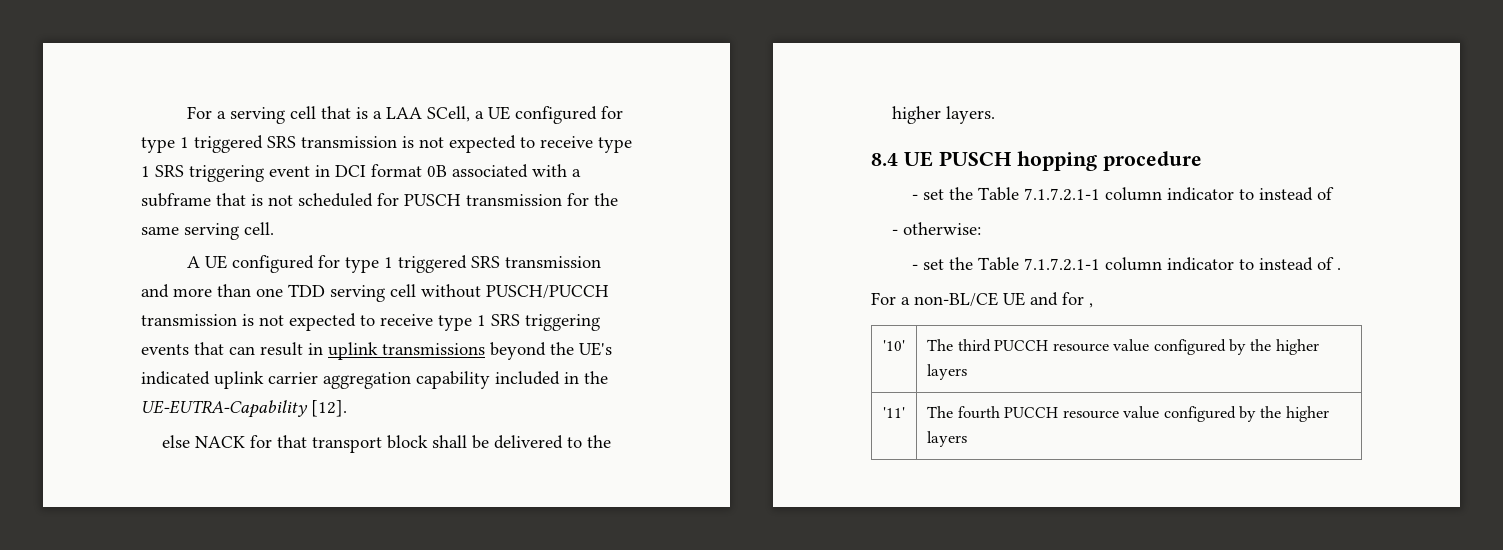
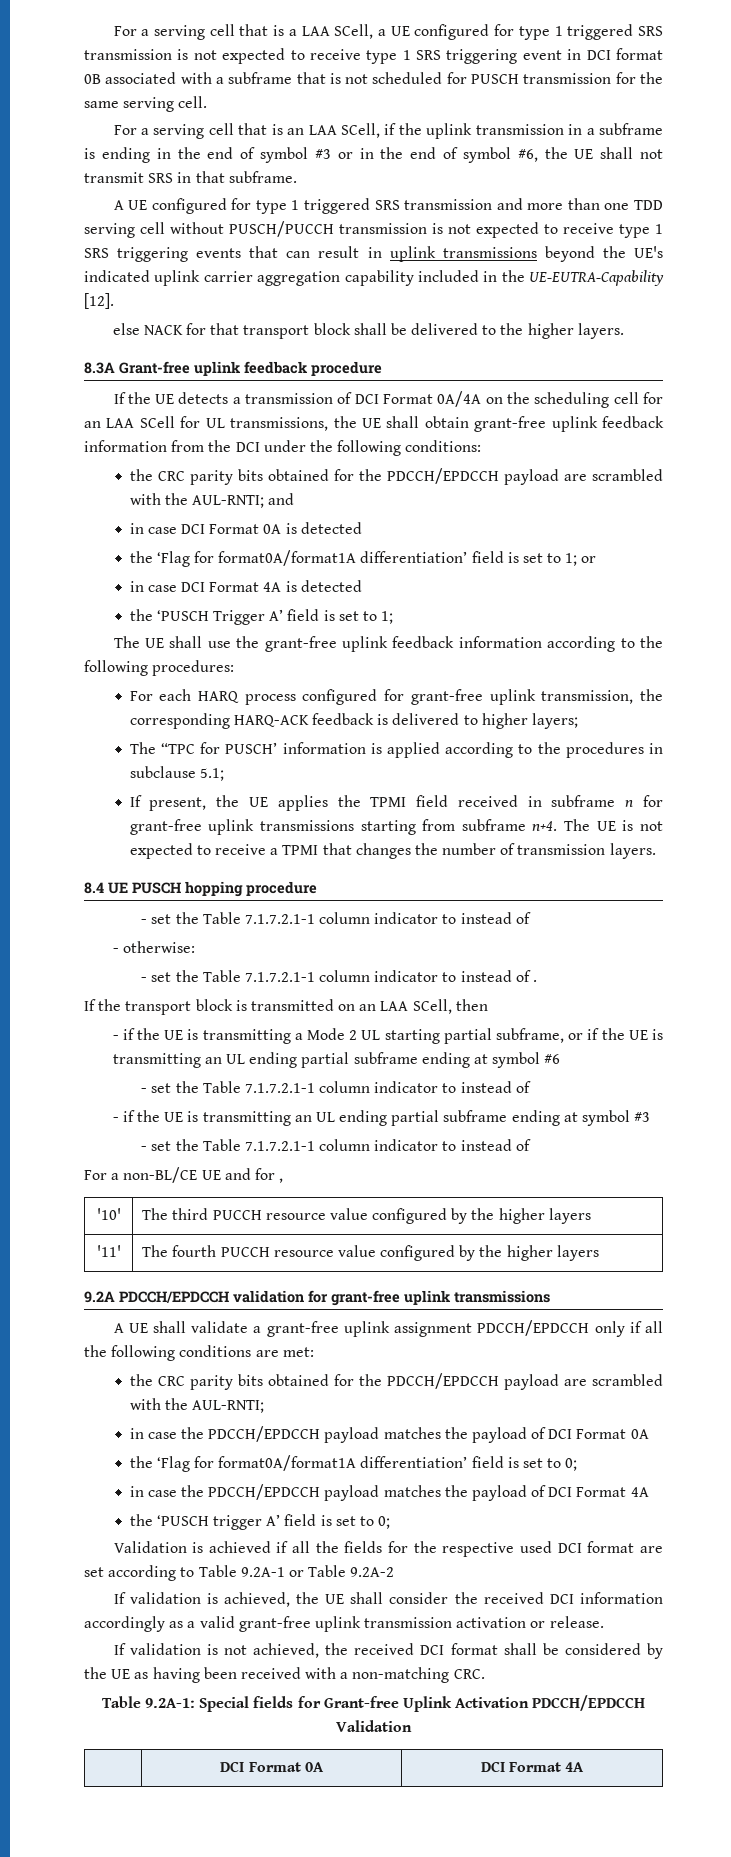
+ For a serving cell that is an LAA SCell, if the uplink transmission in a subframe is ending in the end of symbol #3 or in the end of symbol #6, the UE shall not transmit SRS in that subframe.
+ 8.3A Grant-free uplink feedback procedure
+ If the UE detects a transmission of DCI Format 0A/4A on the scheduling cell for an LAA SCell for UL transmissions, the UE shall obtain grant-free uplink feedback information from the DCI under the following conditions:
+ the CRC parity bits obtained for the PDCCH/EPDCCH payload are scrambled with the AUL-RNTI; and
+ in case DCI Format 0A is detected
+ the ‘Flag for format0A/format1A differentiation’ field is set to 1; or
+ in case DCI Format 4A is detected
+ the ‘PUSCH Trigger A’ field is set to 1;
+ The UE shall use the grant-free uplink feedback information according to the following procedures:
+ For each HARQ process configured for grant-free uplink transmission, the corresponding HARQ-ACK feedback is delivered to higher layers;
+ The “TPC for PUSCH’ information is applied according to the procedures in subclause 5.1;
+ If present, the UE applies the TPMI field received in subframe n for grant-free uplink transmissions starting from subframe n+4. The UE is not expected to receive a TPMI that changes the number of transmission layers.
+ If the transport block is transmitted on an LAA SCell, then
+ - if the UE is transmitting a Mode 2 UL starting partial subframe, or if the UE is transmitting an UL ending partial subframe ending at symbol #6
+ - set the Table 7.1.7.2.1-1 column indicator to instead of
+ - if the UE is transmitting an UL ending partial subframe ending at symbol #3
+ - set the Table 7.1.7.2.1-1 column indicator to instead of
+ 9.2A PDCCH/EPDCCH validation for grant-free uplink transmissions
+ A UE shall validate a grant-free uplink assignment PDCCH/EPDCCH only if all the following conditions are met:
+ the CRC parity bits obtained for the PDCCH/EPDCCH payload are scrambled with the AUL-RNTI;
+ in case the PDCCH/EPDCCH payload matches the payload of DCI Format 0A
+ the ‘Flag for format0A/format1A differentiation’ field is set to 0;
+ in case the PDCCH/EPDCCH payload matches the payload of DCI Format 4A
+ the ‘PUSCH trigger A’ field is set to 0;
+ Validation is achieved if all the fields for the respective used DCI format are set according to Table 9.2A-1 or Table 9.2A-2
+ If validation is achieved, the UE shall consider the received DCI information accordingly as a valid grant-free uplink transmission activation or release.
+ If validation is not achieved, the received DCI format shall be considered by the UE as having been received with a non-matching CRC.
+ Table 9.2A-1: Special fields for Grant-free Uplink Activation PDCCH/EPDCCH Validation
+ | DCI Format 0A | DCI Format 4A

